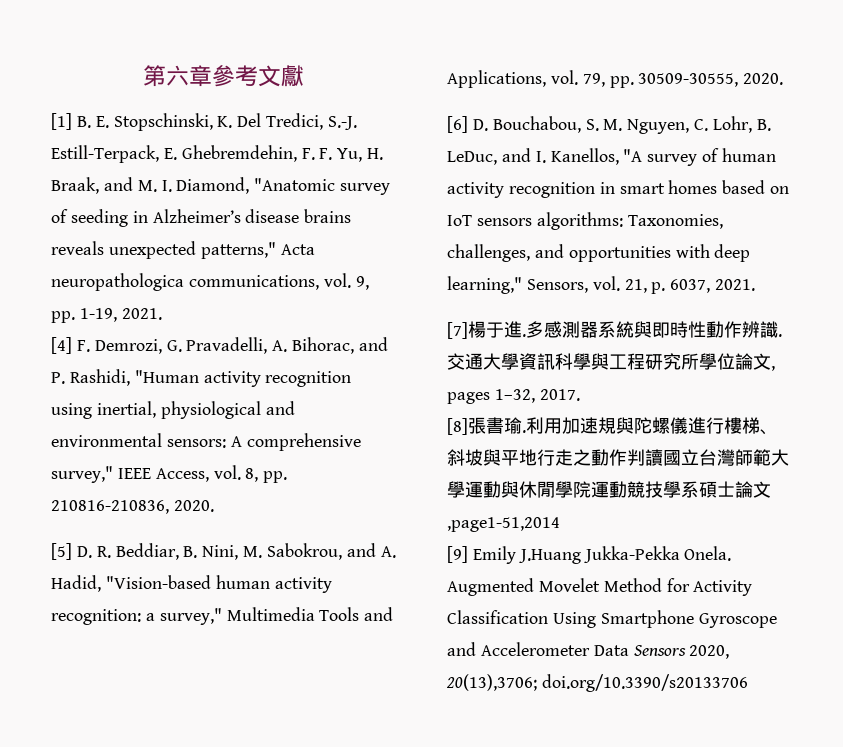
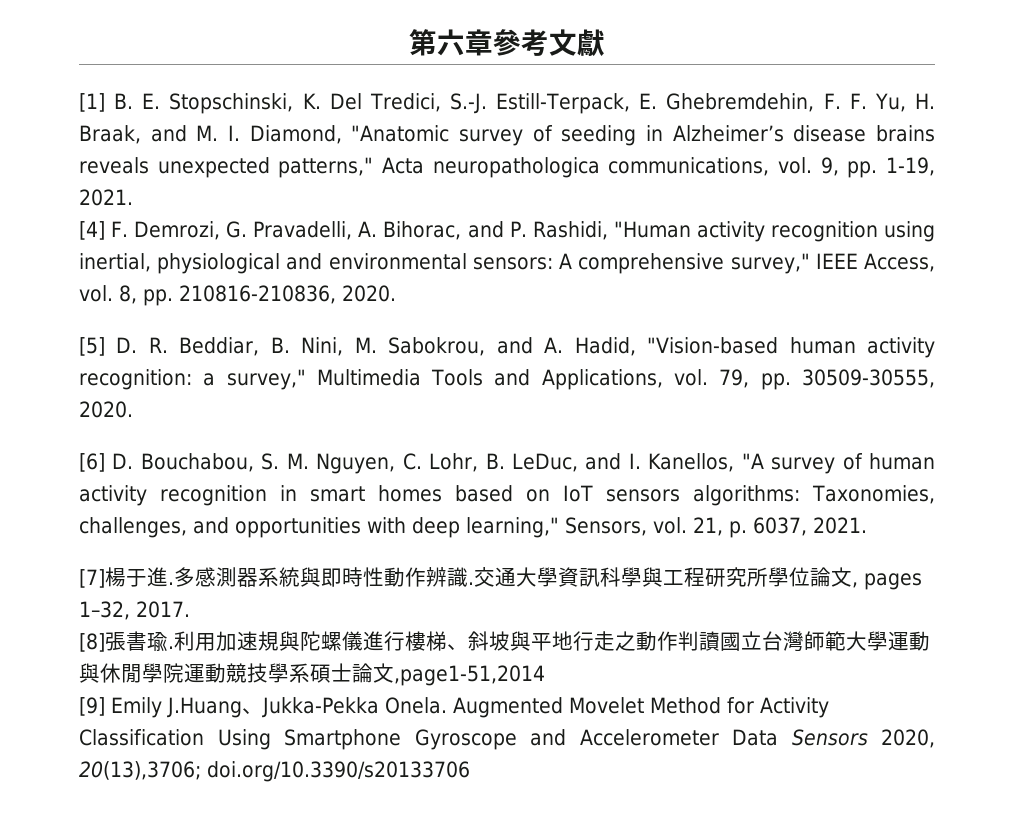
- [9] Emily J.Huang Jukka-Pekka Onela.
+ [9] Emily J.Huang、Jukka-Pekka Onela.

